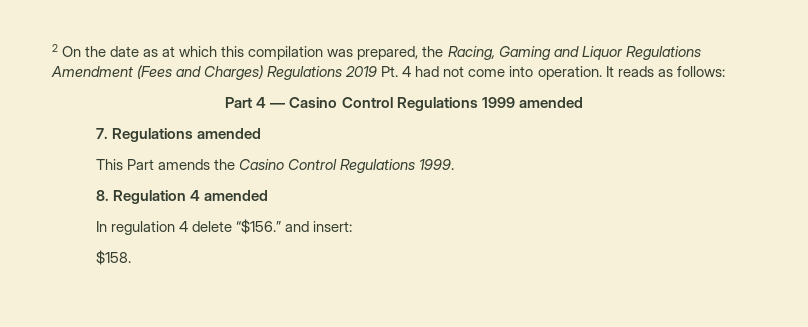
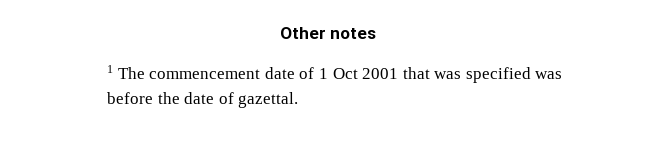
- 2 On the date as at which this compilation was prepared, the Racing, Gaming and Liquor Regulations Amendment (Fees and Charges) Regulations 2019 Pt. 4 had not come into operation. It reads as follows:
- Part 4 — Casino Control Regulations 1999 amended
- 7. Regulations amended
- This Part amends the Casino Control Regulations 1999.
- 8. Regulation 4 amended
- In regulation 4 delete “$156.” and insert:
- $158.
+ Other notes
+ 1 The commencement date of 1 Oct 2001 that was specified was before the date of gazettal.

